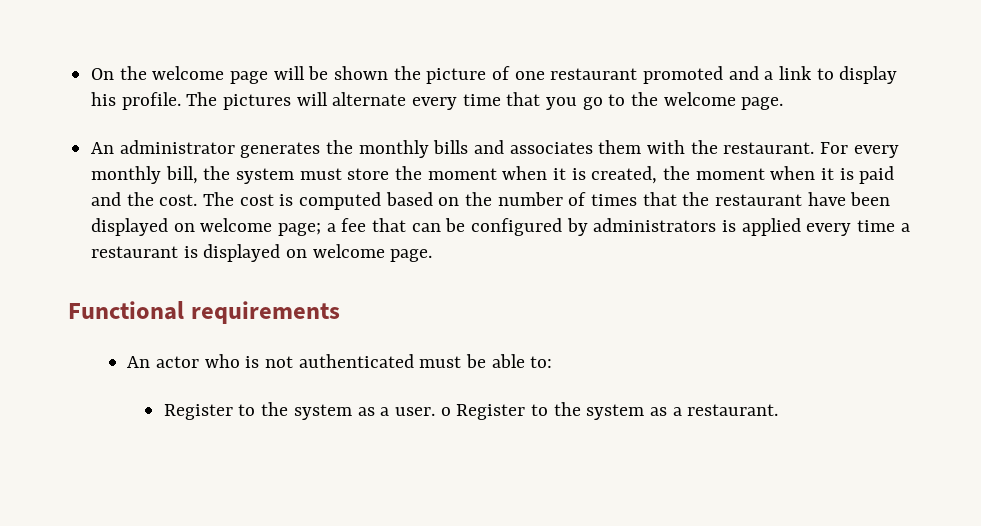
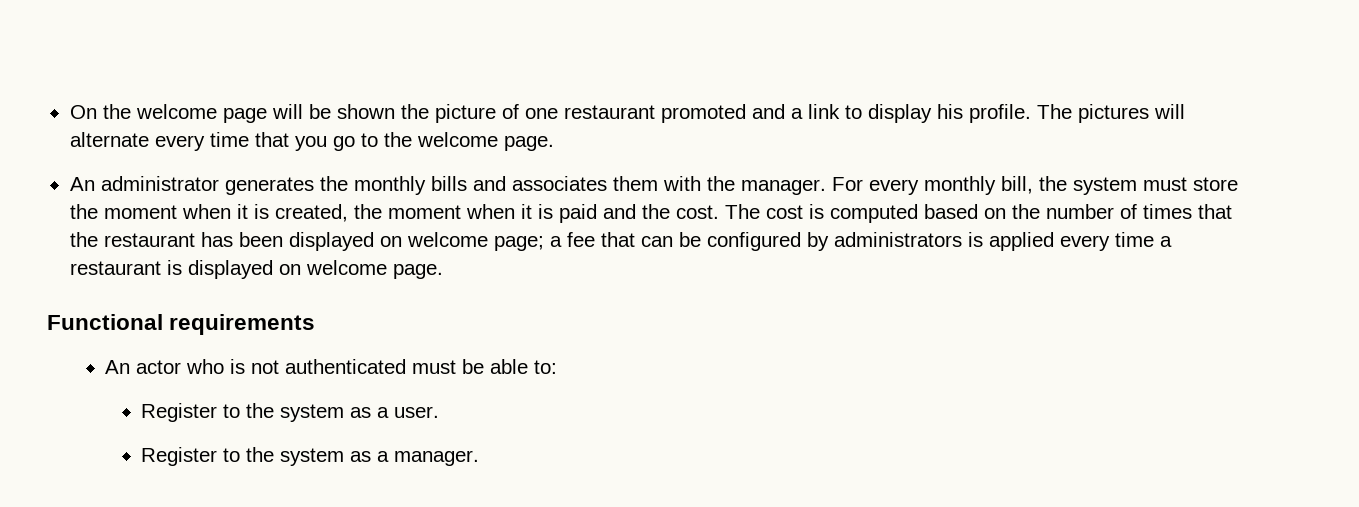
- An administrator generates the monthly bills and associates them with the restaurant.
+ An administrator generates the monthly bills and associates them with the manager.
- The cost is computed based on the number of times that the restaurant have been displayed on welcome page; a fee that can be configured by administrators is applied every time a restaurant is displayed on welcome page.
+ The cost is computed based on the number of times that the restaurant has been displayed on welcome page; a fee that can be configured by administrators is applied every time a restaurant is displayed on welcome page.
- Register to the system as a user. o Register to the system as a restaurant.
+ Register to the system as a user.
+ Register to the system as a manager.

